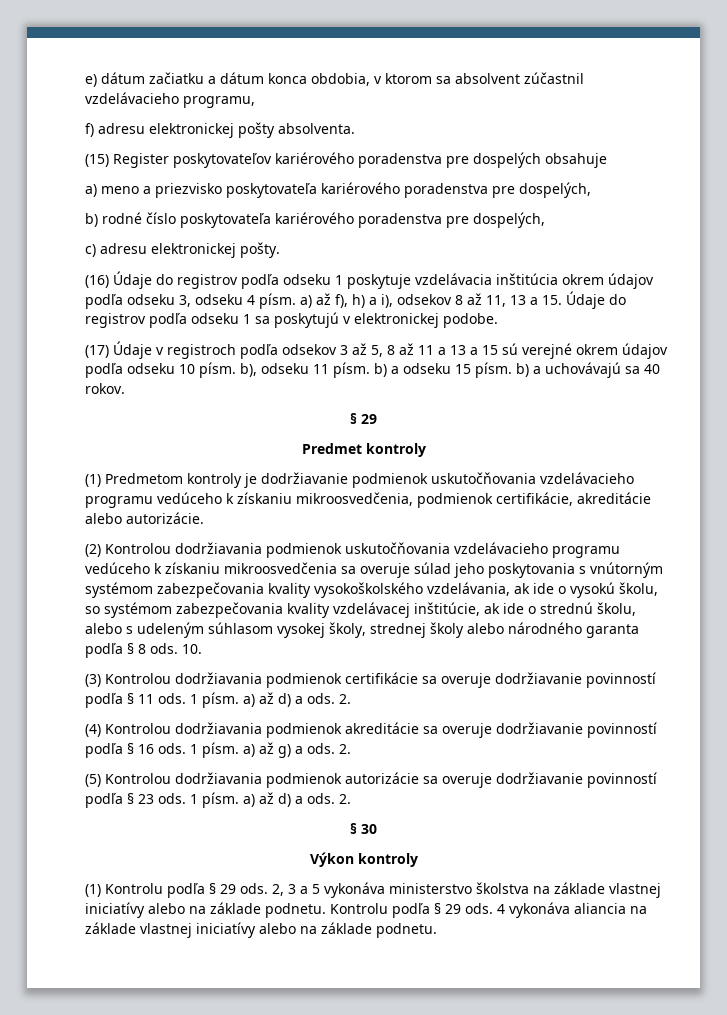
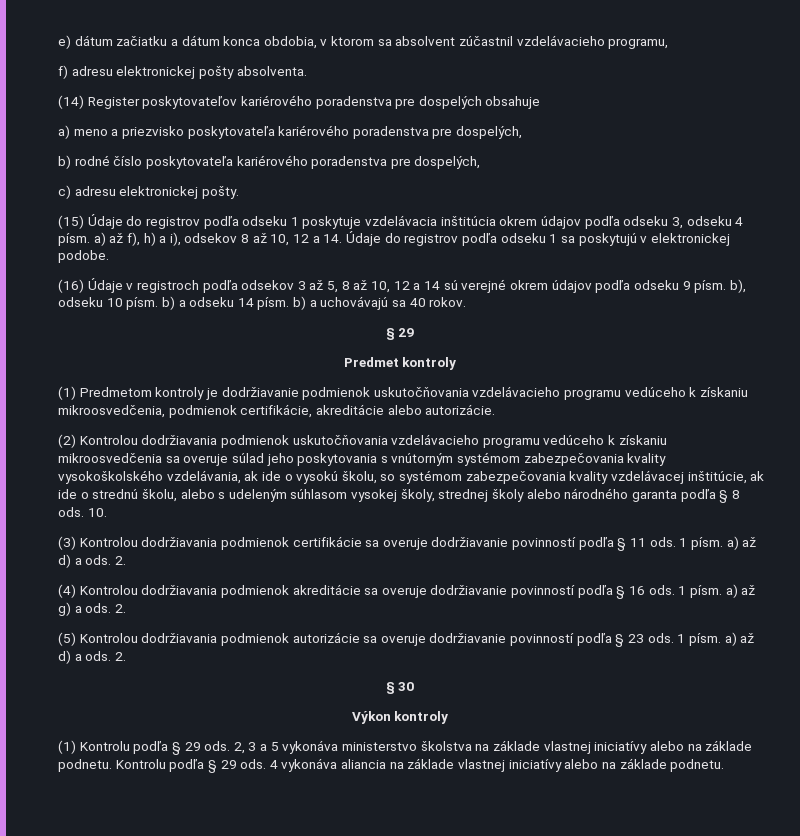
- (15) Register poskytovateľov kariérového poradenstva pre dospelých obsahuje
+ (14) Register poskytovateľov kariérového poradenstva pre dospelých obsahuje
- (16) Údaje do registrov podľa odseku 1 poskytuje vzdelávacia inštitúcia okrem údajov podľa odseku 3, odseku 4 písm. a) až f), h) a i), odsekov 8 až 11, 13 a 15. Údaje do registrov podľa odseku 1 sa poskytujú v elektronickej podobe.
+ (15) Údaje do registrov podľa odseku 1 poskytuje vzdelávacia inštitúcia okrem údajov podľa odseku 3, odseku 4 písm. a) až f), h) a i), odsekov 8 až 10, 12 a 14. Údaje do registrov podľa odseku 1 sa poskytujú v elektronickej podobe.
- (17) Údaje v registroch podľa odsekov 3 až 5, 8 až 11 a 13 a 15 sú verejné okrem údajov podľa odseku 10 písm. b), odseku 11 písm. b) a odseku 15 písm. b) a uchovávajú sa 40 rokov.
+ (16) Údaje v registroch podľa odsekov 3 až 5, 8 až 10, 12 a 14 sú verejné okrem údajov podľa odseku 9 písm. b), odseku 10 písm. b) a odseku 14 písm. b) a uchovávajú sa 40 rokov.

